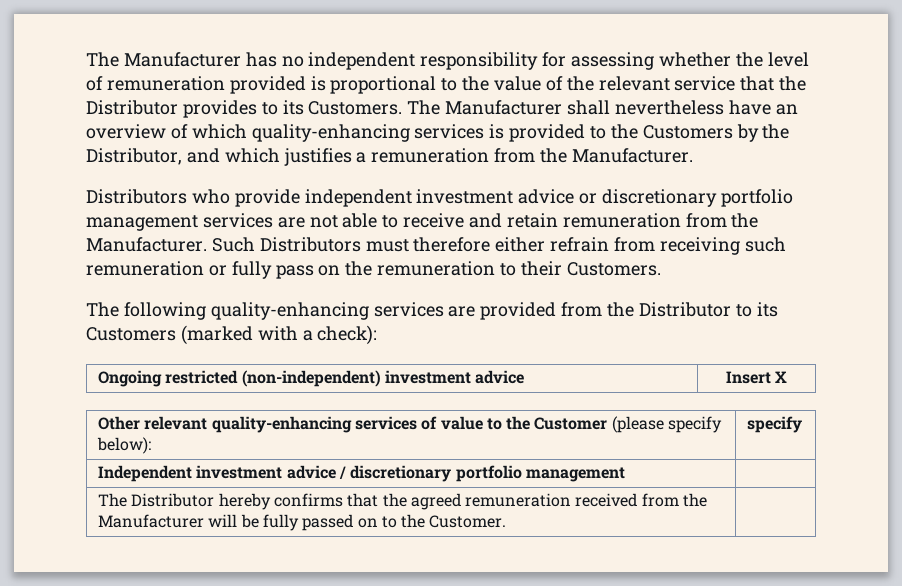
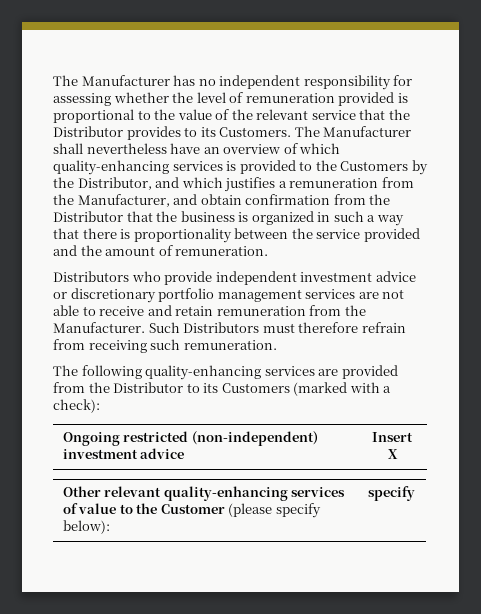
- The Manufacturer shall nevertheless have an overview of which quality-enhancing services is provided to the Customers by the Distributor, and which justifies a remuneration from the Manufacturer.
+ The Manufacturer shall nevertheless have an overview of which quality-enhancing services is provided to the Customers by the Distributor, and which justifies a remuneration from the Manufacturer, and obtain confirmation from the Distributor that the business is organized in such a way that there is proportionality between the service provided and the amount of remuneration.
- Such Distributors must therefore either refrain from receiving such remuneration or fully pass on the remuneration to their Customers.
+ Such Distributors must therefore refrain from receiving such remuneration.
- Independent investment advice / discretionary portfolio management |
- The Distributor hereby confirms that the agreed remuneration received from the Manufacturer will be fully passed on to the Customer. |

